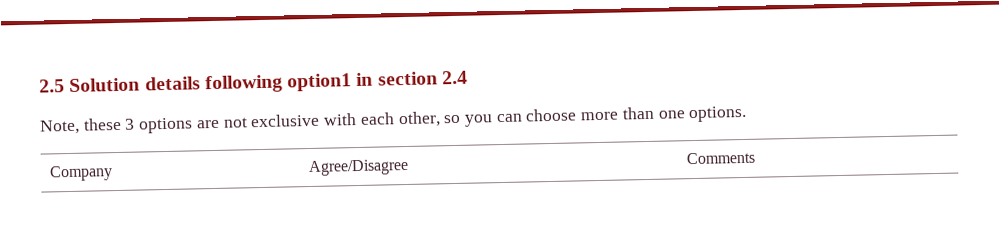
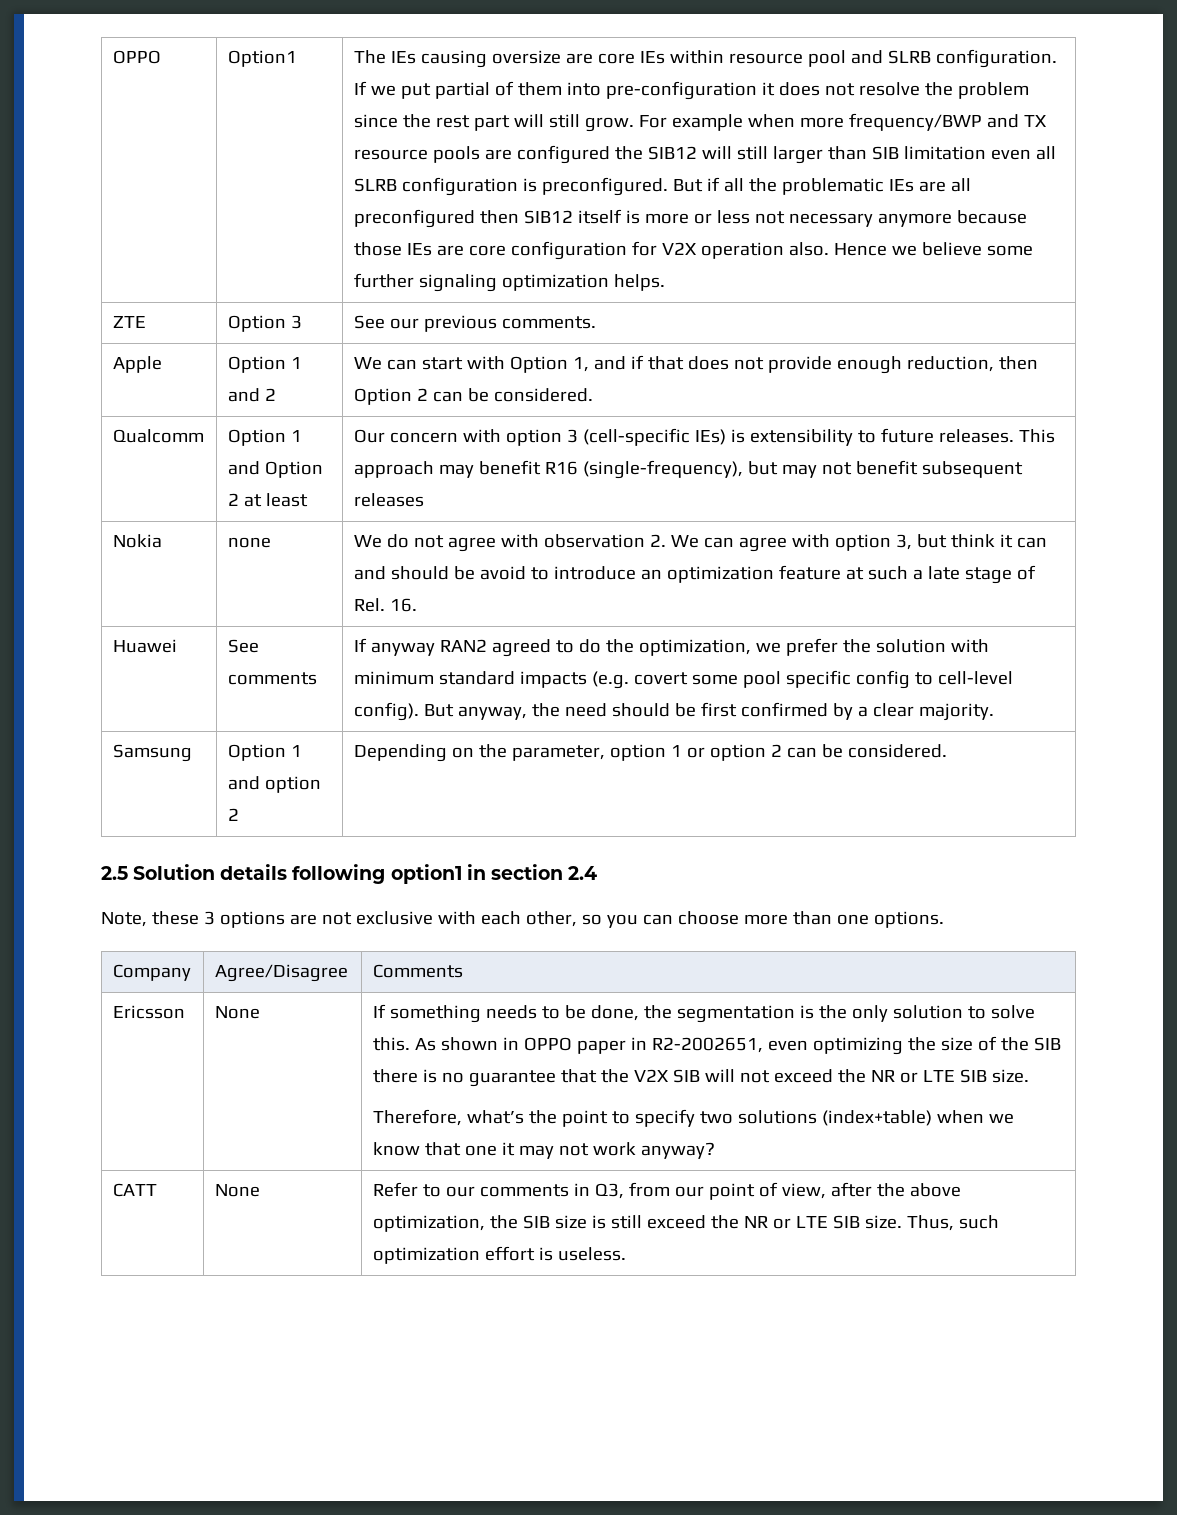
+ OPPO | Option1 | The IEs causing oversize are core IEs within resource pool and SLRB configuration. If we put partial of them into pre-configuration it does not resolve the problem since the rest part will still grow. For example when more frequency/BWP and TX resource pools are configured the SIB12 will still larger than SIB limitation even all SLRB configuration is preconfigured. But if all the problematic IEs are all preconfigured then SIB12 itself is more or less not necessary anymore because those IEs are core configuration for V2X operation also. Hence we believe some further signaling optimization helps.
+ ZTE | Option 3 | See our previous comments.
+ Apple | Option 1 and 2 | We can start with Option 1, and if that does not provide enough reduction, then Option 2 can be considered.
+ Qualcomm | Option 1 and Option 2 at least | Our concern with option 3 (cell-specific IEs) is extensibility to future releases. This approach may benefit R16 (single-frequency), but may not benefit subsequent releases
+ Nokia | none | We do not agree with observation 2. We can agree with option 3, but think it can and should be avoid to introduce an optimization feature at such a late stage of Rel. 16.
+ Huawei | See comments | If anyway RAN2 agreed to do the optimization, we prefer the solution with minimum standard impacts (e.g. covert some pool specific config to cell-level config). But anyway, the need should be first confirmed by a clear majority.
+ Samsung | Option 1 and option 2 | Depending on the parameter, option 1 or option 2 can be considered.
+ Ericsson | None | If something needs to be done, the segmentation is the only solution to solve this. As shown in OPPO paper in R2-2002651, even optimizing the size of the SIB there is no guarantee that the V2X SIB will not exceed the NR or LTE SIB size.
+ Therefore, what’s the point to specify two solutions (index+table) when we know that one it may not work anyway?
+ CATT | None | Refer to our comments in Q3, from our point of view, after the above optimization, the SIB size is still exceed the NR or LTE SIB size. Thus, such optimization effort is useless.

